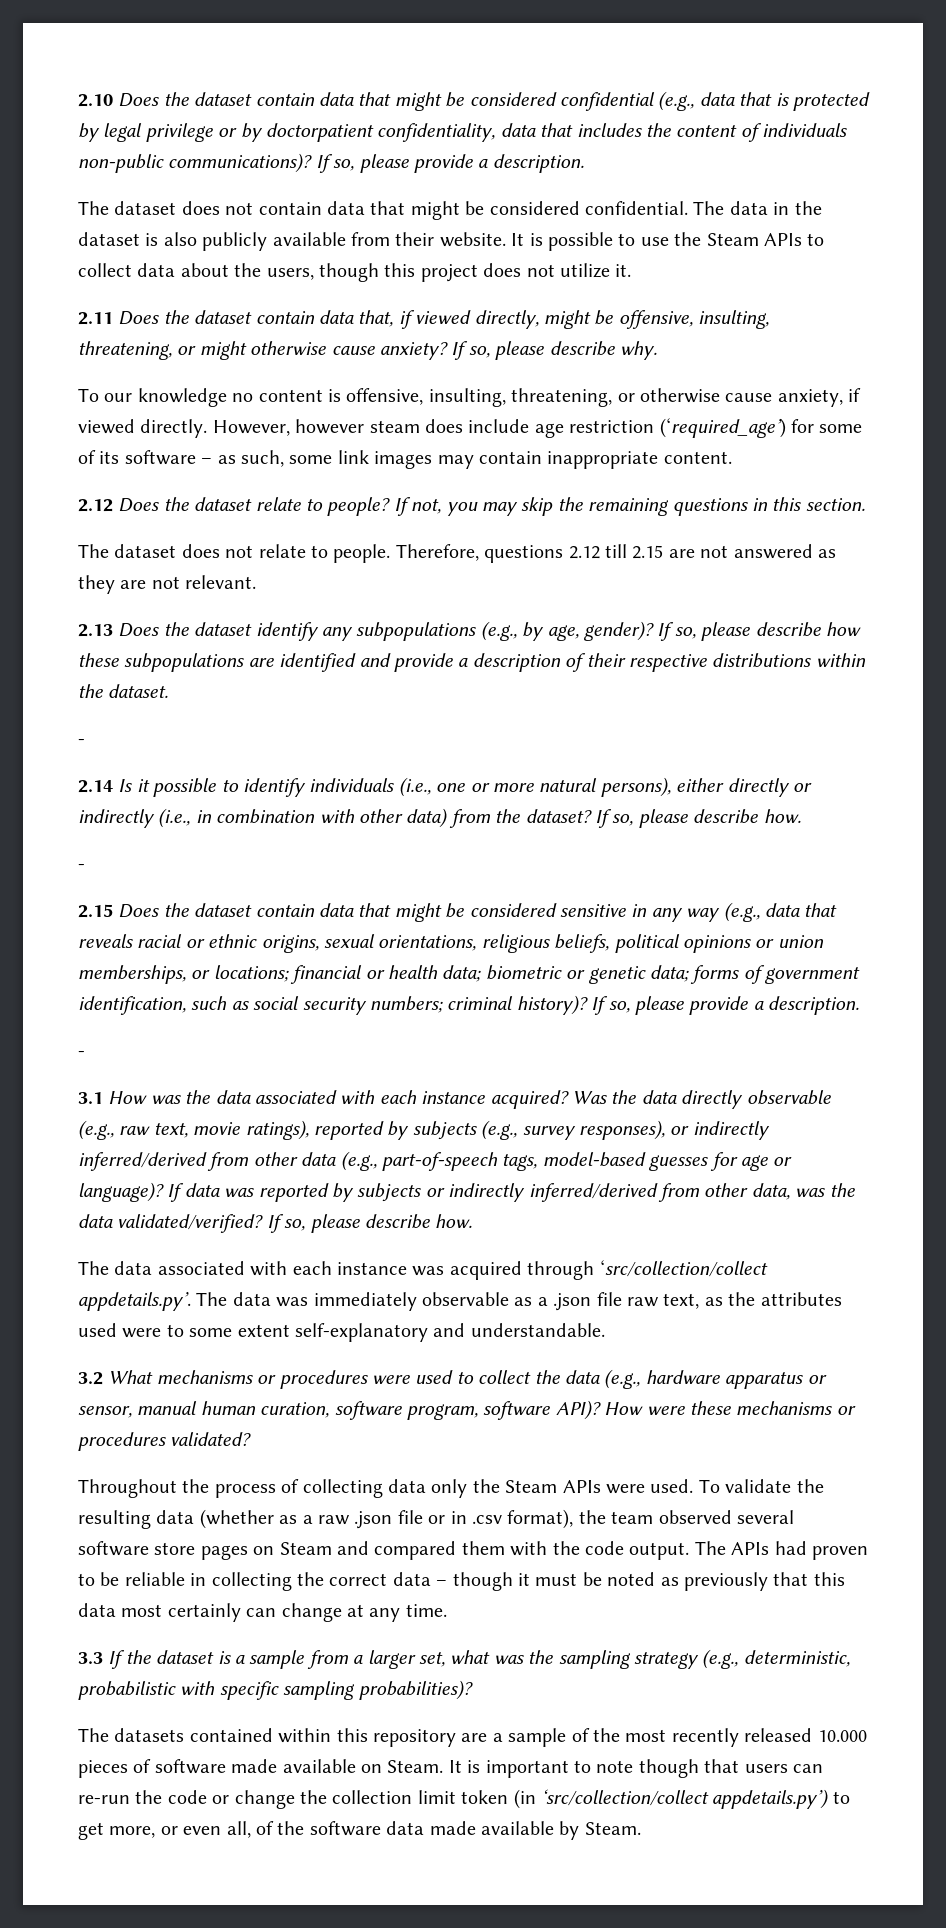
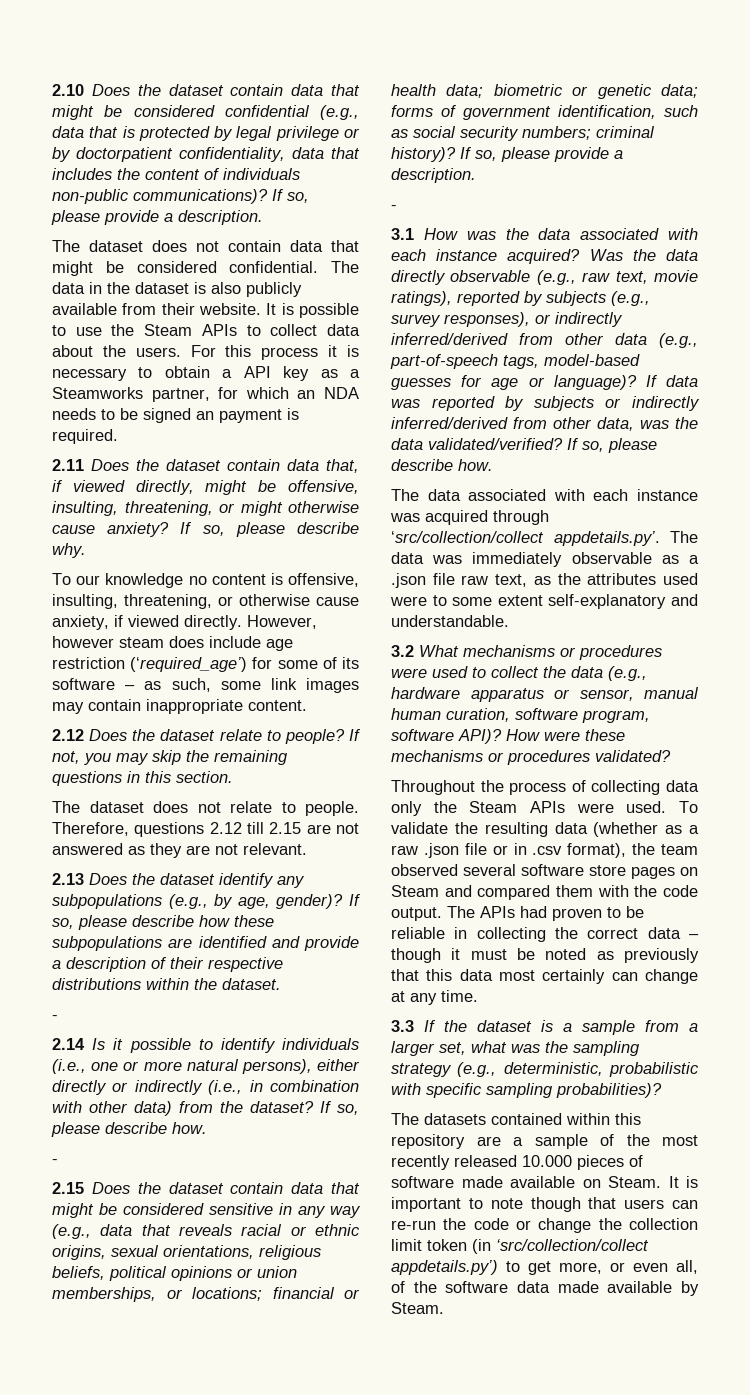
- It is possible to use the Steam APIs to collect data about the users, though this project does not utilize it.
+ It is possible to use the Steam APIs to collect data about the users. For this process it is necessary to obtain a API key as a Steamworks partner, for which an NDA needs to be signed an payment is required.

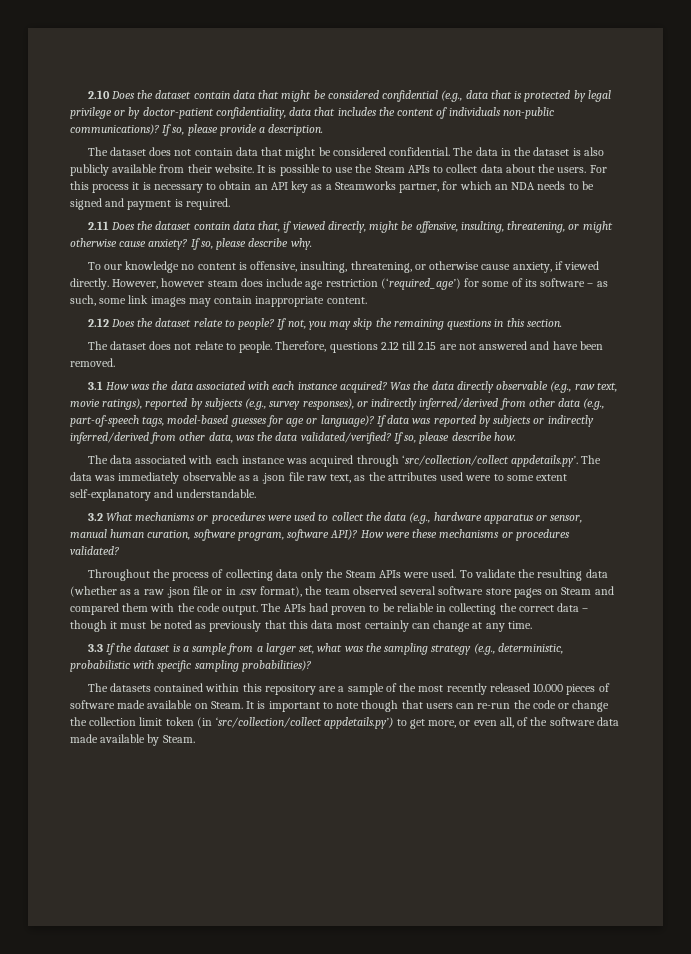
- 2.10 Does the dataset contain data that might be considered confidential (e.g., data that is protected by legal privilege or by doctorpatient confidentiality, data that includes the content of individuals non-public communications)?
+ 2.10 Does the dataset contain data that might be considered confidential (e.g., data that is protected by legal privilege or by doctor-patient confidentiality, data that includes the content of individuals non-public communications)?
- For this process it is necessary to obtain a API key as a Steamworks partner, for which an NDA needs to be signed an payment is required.
+ For this process it is necessary to obtain an API key as a Steamworks partner, for which an NDA needs to be signed and payment is required.
- Therefore, questions 2.12 till 2.15 are not answered as they are not relevant.
- 2.13 Does the dataset identify any subpopulations (e.g., by age, gender)? If so, please describe how these subpopulations are identified and provide a description of their respective distributions within the dataset.
- -
- 2.14 Is it possible to identify individuals (i.e., one or more natural persons), either directly or indirectly (i.e., in combination with other data) from the dataset? If so, please describe how.
- -
- 2.15 Does the dataset contain data that might be considered sensitive in any way (e.g., data that reveals racial or ethnic origins, sexual orientations, religious beliefs, political opinions or union memberships, or locations; financial or health data; biometric or genetic data; forms of government identification, such as social security numbers; criminal history)? If so, please provide a description.
- -
+ Therefore, questions 2.12 till 2.15 are not answered and have been removed.

